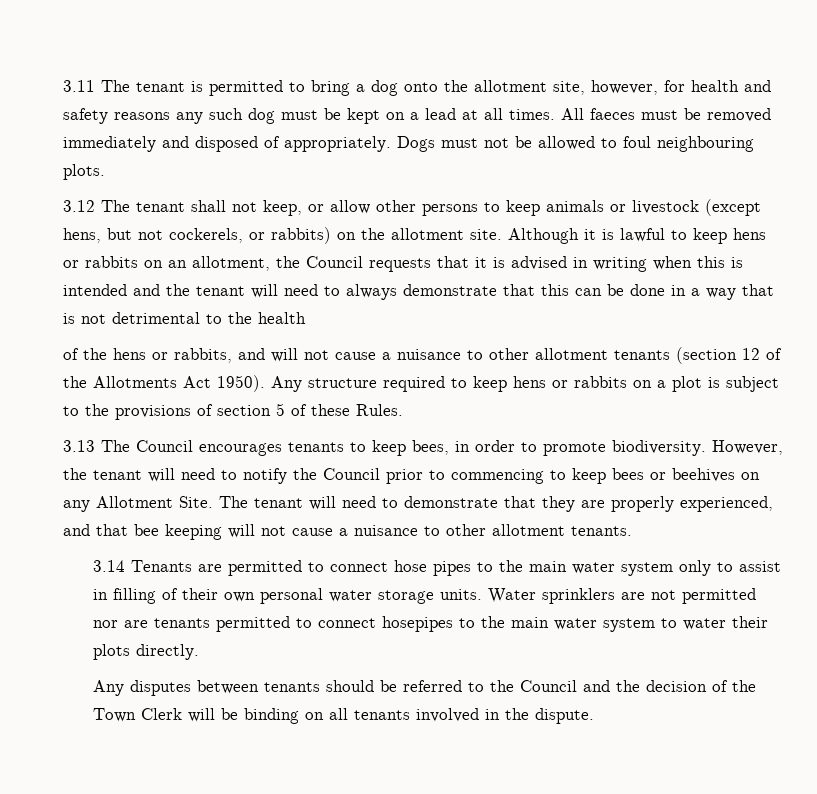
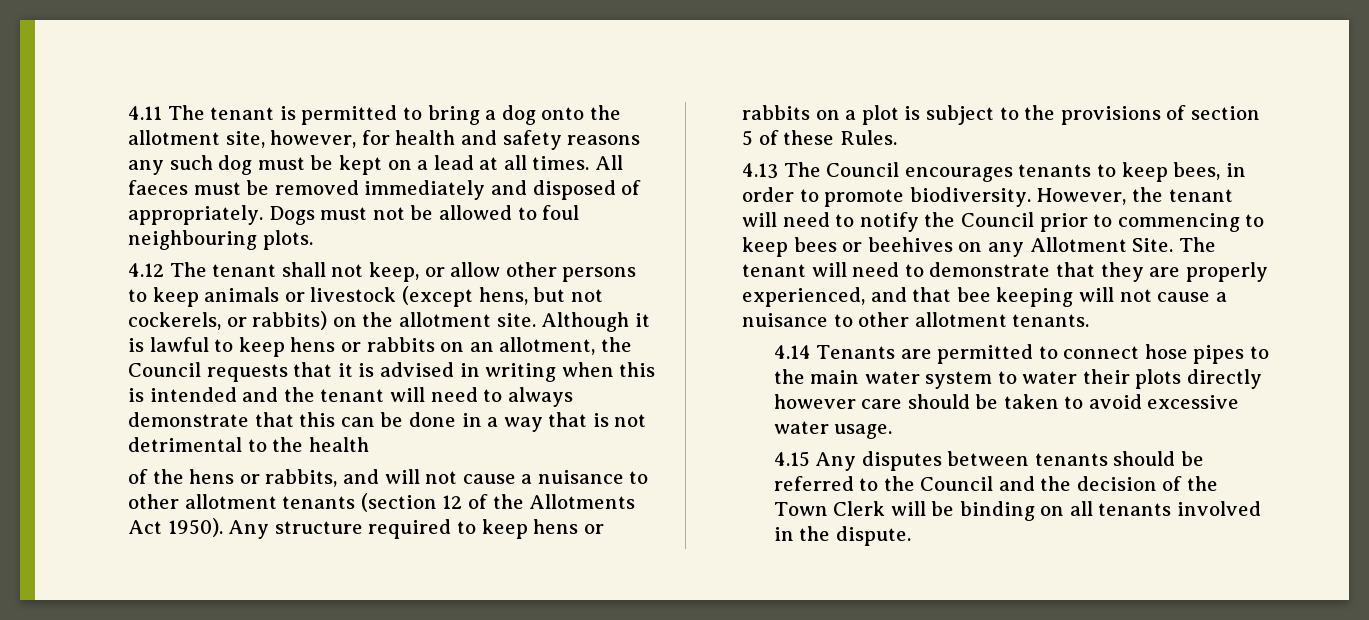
- 3.11 The tenant is permitted to bring a dog onto the allotment site, however, for health and safety reasons any such dog must be kept on a lead at all times.
+ 4.11 The tenant is permitted to bring a dog onto the allotment site, however, for health and safety reasons any such dog must be kept on a lead at all times.
- 3.12 The tenant shall not keep, or allow other persons to keep animals or livestock (except hens, but not cockerels, or rabbits) on the allotment site.
+ 4.12 The tenant shall not keep, or allow other persons to keep animals or livestock (except hens, but not cockerels, or rabbits) on the allotment site.
- 3.13 The Council encourages tenants to keep bees, in order to promote biodiversity.
+ 4.13 The Council encourages tenants to keep bees, in order to promote biodiversity.
- 3.14 Tenants are permitted to connect hose pipes to the main water system only to assist in filling of their own personal water storage units. Water sprinklers are not permitted nor are tenants permitted to connect hosepipes to the main water system to water their plots directly.
- Any disputes between tenants should be referred to the Council and the decision of the Town Clerk will be binding on all tenants involved in the dispute.
+ 4.14 Tenants are permitted to connect hose pipes to the main water system to water their plots directly however care should be taken to avoid excessive water usage.
+ 4.15 Any disputes between tenants should be referred to the Council and the decision of the Town Clerk will be binding on all tenants involved in the dispute.

